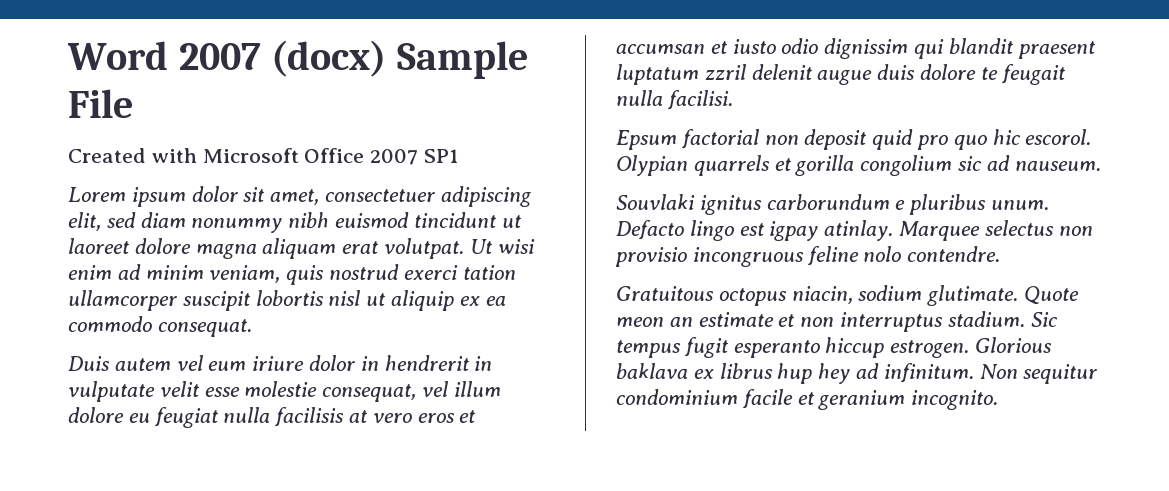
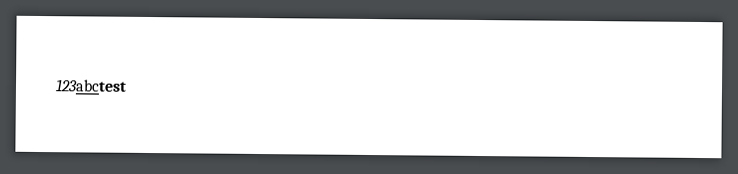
- Word 2007 (docx) Sample File
- Created with Microsoft Office 2007 SP1
- Lorem ipsum dolor sit amet, consectetuer adipiscing elit, sed diam nonummy nibh euismod tincidunt ut laoreet dolore magna aliquam erat volutpat. Ut wisi enim ad minim veniam, quis nostrud exerci tation ullamcorper suscipit lobortis nisl ut aliquip ex ea commodo consequat.
- Duis autem vel eum iriure dolor in hendrerit in vulputate velit esse molestie consequat, vel illum dolore eu feugiat nulla facilisis at vero eros et accumsan et iusto odio dignissim qui blandit praesent luptatum zzril delenit augue duis dolore te feugait nulla facilisi.
- Epsum factorial non deposit quid pro quo hic escorol. Olypian quarrels et gorilla congolium sic ad nauseum.
- Souvlaki ignitus carborundum e pluribus unum. Defacto lingo est igpay atinlay. Marquee selectus non provisio incongruous feline nolo contendre.
- Gratuitous octopus niacin, sodium glutimate. Quote meon an estimate et non interruptus stadium. Sic tempus fugit esperanto hiccup estrogen. Glorious baklava ex librus hup hey ad infinitum. Non sequitur condominium facile et geranium incognito.
+ 123abctest

